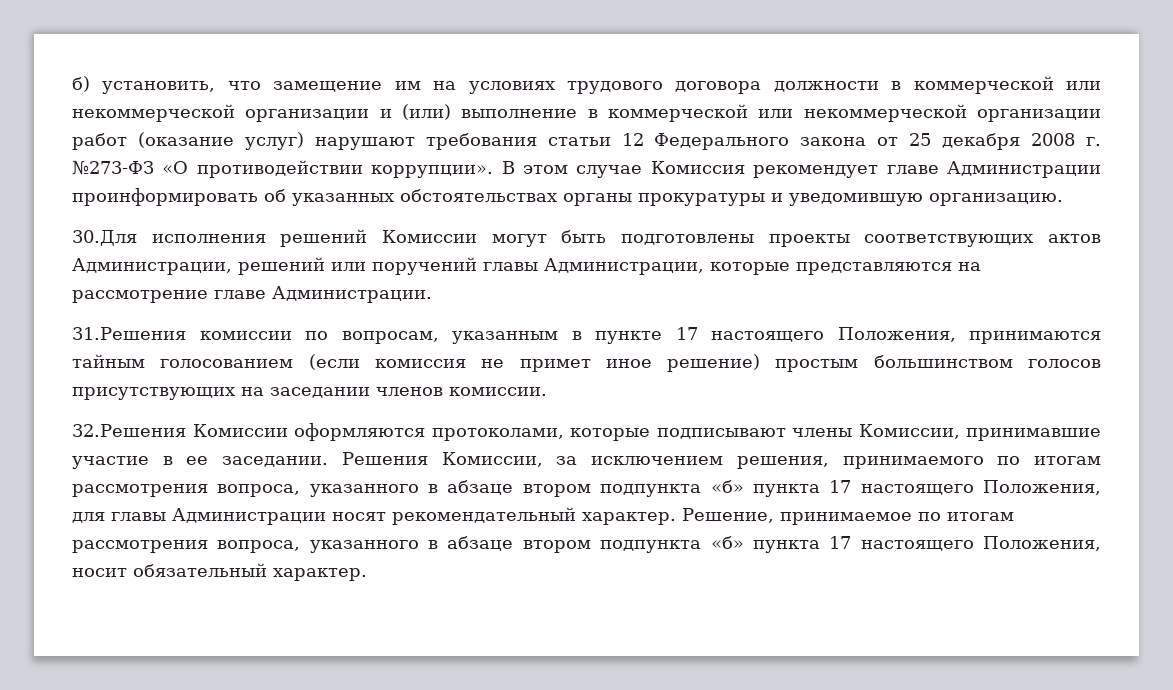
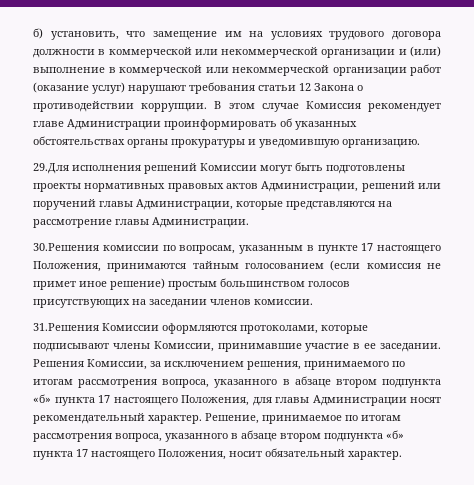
- б) установить, что замещение им на условиях трудового договора должности в коммерческой или некоммерческой организации и (или) выполнение в коммерческой или некоммерческой организации работ (оказание услуг) нарушают требования статьи 12 Федерального закона от 25 декабря 2008 г. №273-ФЗ «О противодействии коррупции».
+ б) установить, что замещение им на условиях трудового договора должности в коммерческой или некоммерческой организации и (или) выполнение в коммерческой или некоммерческой организации работ (оказание услуг) нарушают требования статьи 12 Закона о противодействии коррупции.
- 30.Для исполнения решений Комиссии могут быть подготовлены проекты соответствующих актов Администрации, решений или поручений главы Администрации, которые представляются на рассмотрение главе Администрации.
+ 29.Для исполнения решений Комиссии могут быть подготовлены проекты нормативных правовых актов Администрации, решений или поручений главы Администрации, которые представляются на рассмотрение главы Администрации.
- 31.Решения комиссии по вопросам, указанным в пункте 17 настоящего Положения, принимаются тайным голосованием (если комиссия не примет иное решение) простым большинством голосов присутствующих на заседании членов комиссии.
+ 30.Решения комиссии по вопросам, указанным в пункте 17 настоящего Положения, принимаются тайным голосованием (если комиссия не примет иное решение) простым большинством голосов присутствующих на заседании членов комиссии.
- 32.Решения Комиссии оформляются протоколами, которые подписывают члены Комиссии, принимавшие участие в ее заседании.
+ 31.Решения Комиссии оформляются протоколами, которые подписывают члены Комиссии, принимавшие участие в ее заседании.

